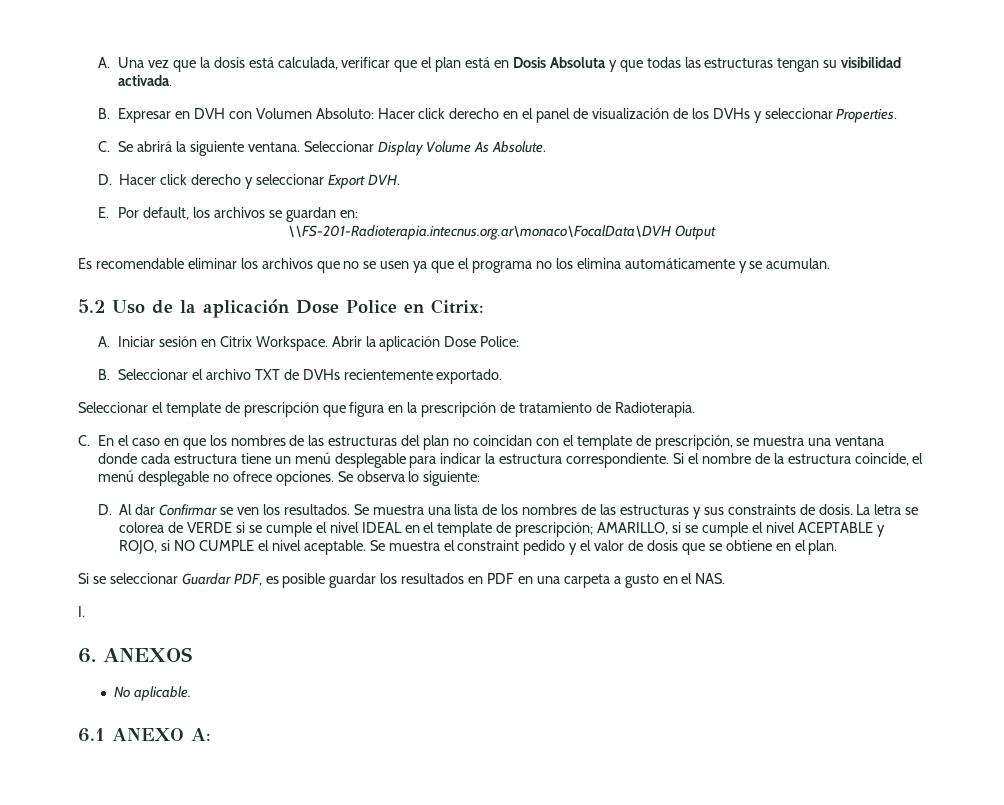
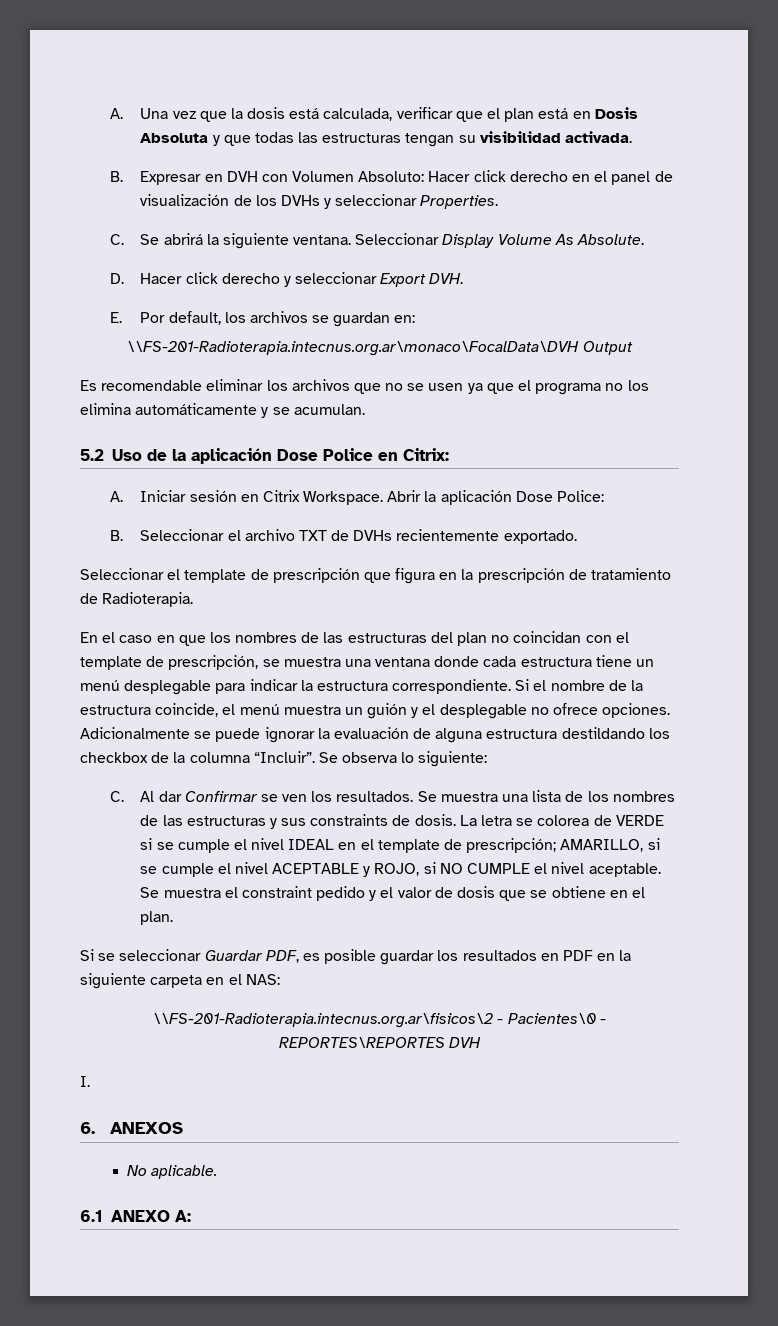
- C. En el caso en que los nombres de las estructuras del plan no coincidan con el template de prescripción, se muestra una ventana donde cada estructura tiene un menú desplegable para indicar la estructura correspondiente.
+ En el caso en que los nombres de las estructuras del plan no coincidan con el template de prescripción, se muestra una ventana donde cada estructura tiene un menú desplegable para indicar la estructura correspondiente.
- Si el nombre de la estructura coincide, el menú desplegable no ofrece opciones.
+ Si el nombre de la estructura coincide, el menú muestra un guión y el desplegable no ofrece opciones. Adicionalmente se puede ignorar la evaluación de alguna estructura destildando los checkbox de la columna “Incluir”.
- D. Al dar Confirmar se ven los resultados.
+ C. Al dar Confirmar se ven los resultados.
- Si se seleccionar Guardar PDF, es posible guardar los resultados en PDF en una carpeta a gusto en el NAS.
+ Si se seleccionar Guardar PDF, es posible guardar los resultados en PDF en la siguiente carpeta en el NAS:
+ \\FS-201-Radioterapia.intecnus.org.ar\fisicos\2 - Pacientes\0 - REPORTES\REPORTES DVH

